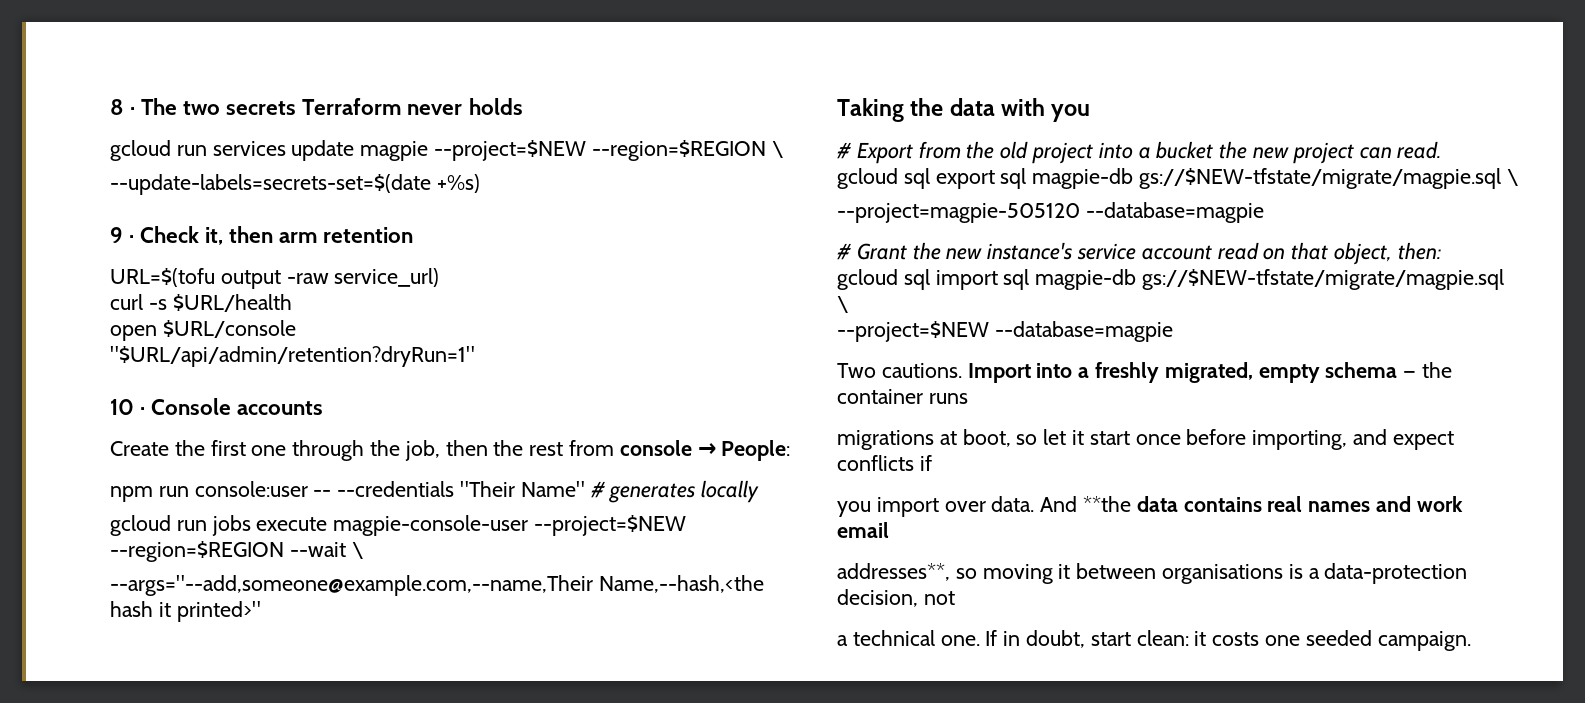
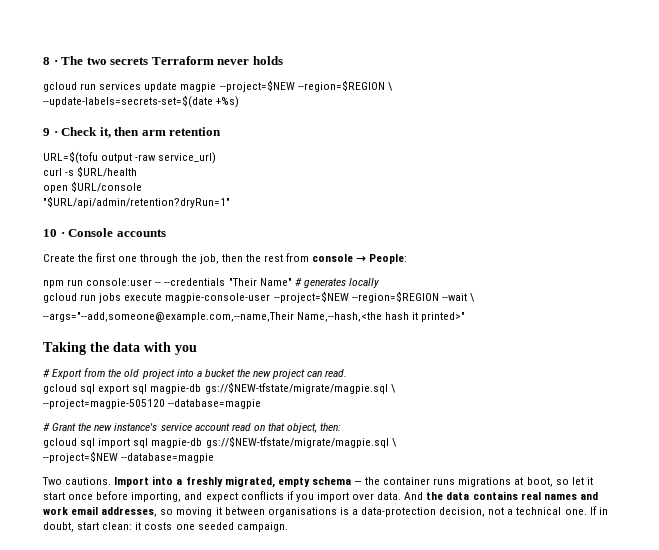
- Import into a freshly migrated, empty schema — the container runs
- migrations at boot, so let it start once before importing, and expect conflicts if
- you import over data.
+ Import into a freshly migrated, empty schema — the container runs migrations at boot, so let it start once before importing, and expect conflicts if you import over data.
- And **the data contains real names and work email
- addresses**, so moving it between organisations is a data-protection decision, not
- a technical one.
+ And the data contains real names and work email addresses, so moving it between organisations is a data-protection decision, not a technical one.

